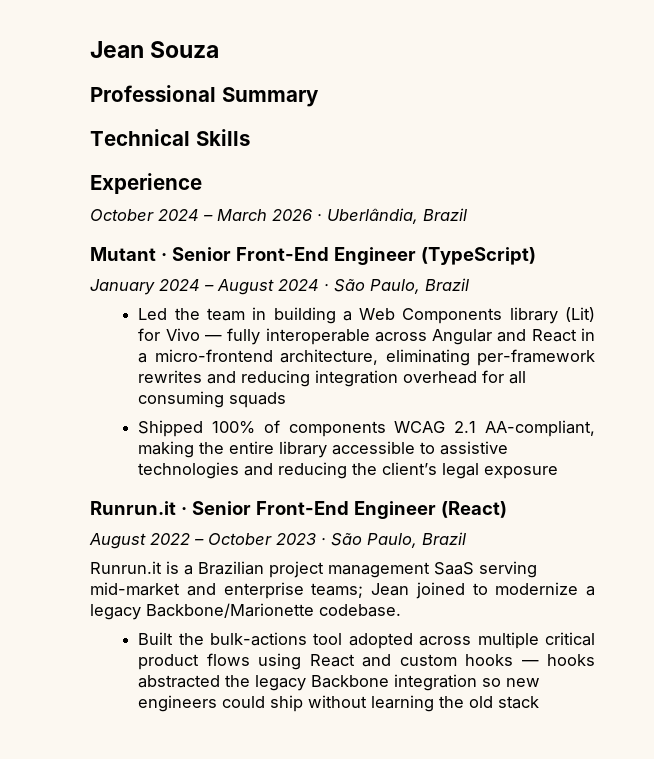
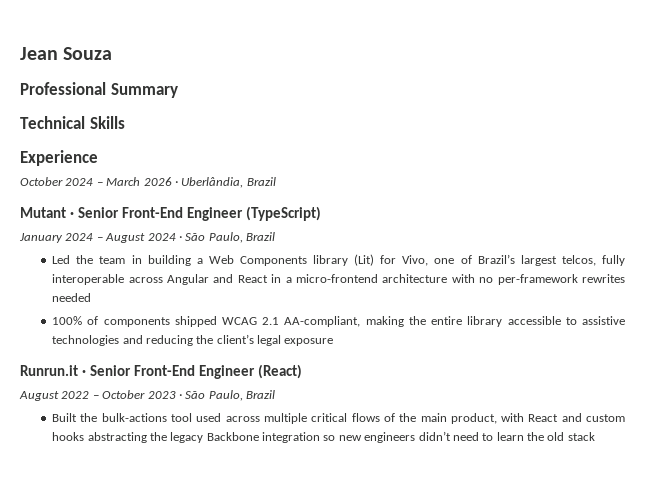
- Led the team in building a Web Components library (Lit) for Vivo — fully interoperable across Angular and React in a micro-frontend architecture, eliminating per-framework rewrites and reducing integration overhead for all consuming squads
- Shipped 100% of components WCAG 2.1 AA-compliant, making the entire library accessible to assistive technologies and reducing the client’s legal exposure
+ Led the team in building a Web Components library (Lit) for Vivo, one of Brazil’s largest telcos, fully interoperable across Angular and React in a micro-frontend architecture with no per-framework rewrites needed
+ 100% of components shipped WCAG 2.1 AA-compliant, making the entire library accessible to assistive technologies and reducing the client’s legal exposure
- Runrun.it is a Brazilian project management SaaS serving mid-market and enterprise teams; Jean joined to modernize a legacy Backbone/Marionette codebase.
- Built the bulk-actions tool adopted across multiple critical product flows using React and custom hooks — hooks abstracted the legacy Backbone integration so new engineers could ship without learning the old stack
+ Built the bulk-actions tool used across multiple critical flows of the main product, with React and custom hooks abstracting the legacy Backbone integration so new engineers didn’t need to learn the old stack

